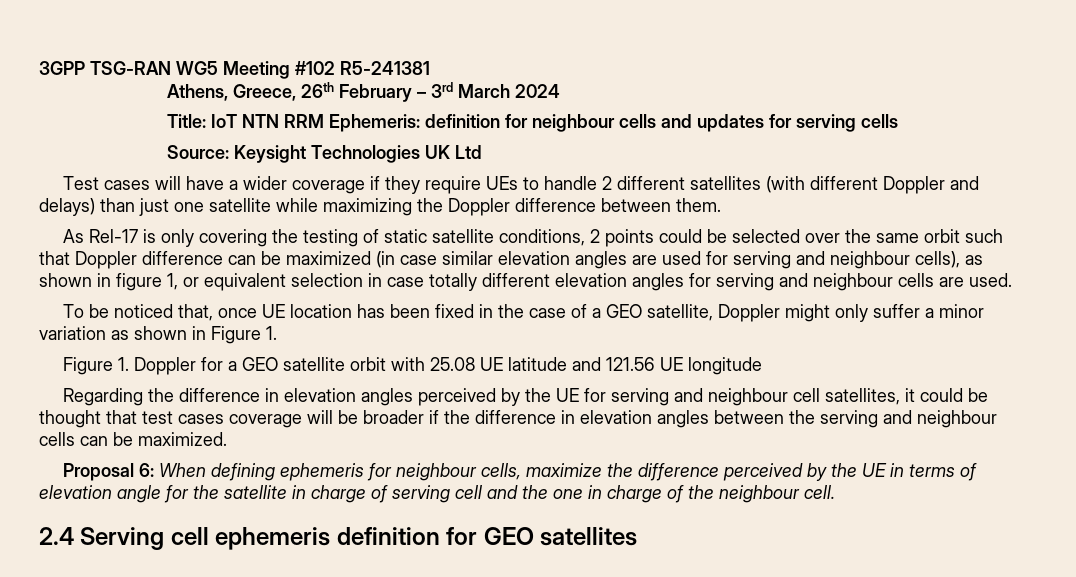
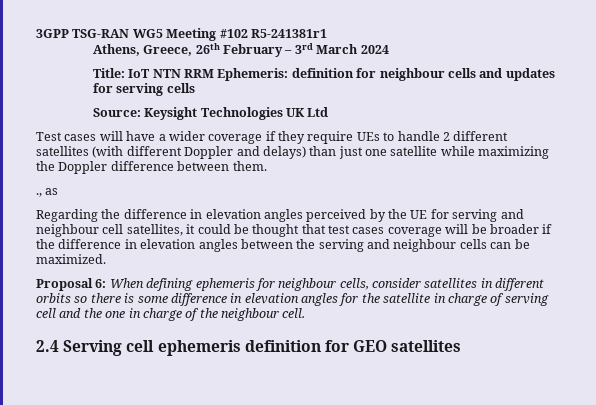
- 3GPP TSG-RAN WG5 Meeting #102 R5-241381
+ 3GPP TSG-RAN WG5 Meeting #102 R5-241381r1
- As Rel-17 is only covering the testing of static satellite conditions, 2 points could be selected over the same orbit such that Doppler difference can be maximized (in case similar elevation angles are used for serving and neighbour cells), as shown in figure 1, or equivalent selection in case totally different elevation angles for serving and neighbour cells are used.
- To be noticed that, once UE location has been fixed in the case of a GEO satellite, Doppler might only suffer a minor variation as shown in Figure 1.
- Figure 1. Doppler for a GEO satellite orbit with 25.08 UE latitude and 121.56 UE longitude
+ ., as
- Proposal 6: When defining ephemeris for neighbour cells, maximize the difference perceived by the UE in terms of elevation angle for the satellite in charge of serving cell and the one in charge of the neighbour cell.
+ Proposal 6: When defining ephemeris for neighbour cells, consider satellites in different orbits so there is some difference in elevation angles for the satellite in charge of serving cell and the one in charge of the neighbour cell.

